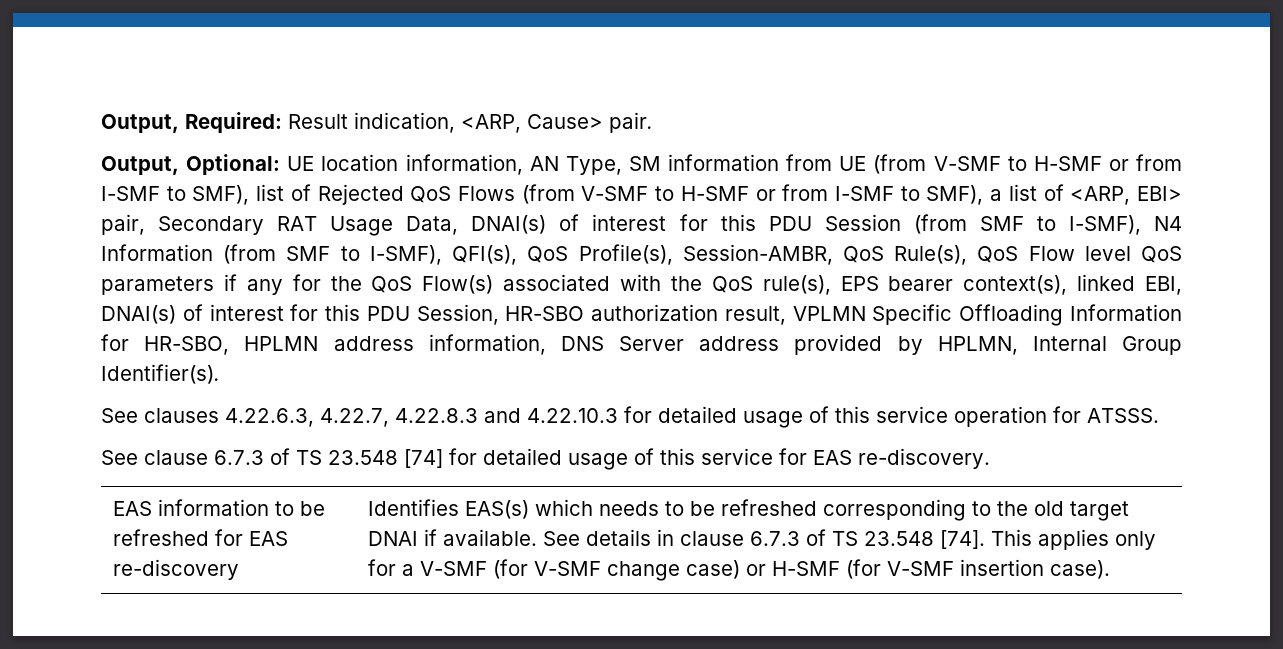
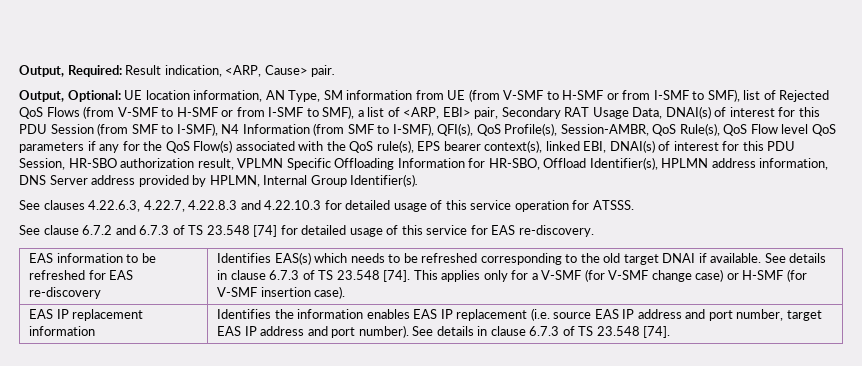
- UE location information, AN Type, SM information from UE (from V-SMF to H-SMF or from I-SMF to SMF), list of Rejected QoS Flows (from V-SMF to H-SMF or from I-SMF to SMF), a list of <ARP, EBI> pair, Secondary RAT Usage Data, DNAI(s) of interest for this PDU Session (from SMF to I-SMF), N4 Information (from SMF to I-SMF), QFI(s), QoS Profile(s), Session-AMBR, QoS Rule(s), QoS Flow level QoS parameters if any for the QoS Flow(s) associated with the QoS rule(s), EPS bearer context(s), linked EBI, DNAI(s) of interest for this PDU Session, HR-SBO authorization result, VPLMN Specific Offloading Information for HR-SBO, HPLMN address information, DNS Server address provided by HPLMN, Internal Group Identifier(s).
+ UE location information, AN Type, SM information from UE (from V-SMF to H-SMF or from I-SMF to SMF), list of Rejected QoS Flows (from V-SMF to H-SMF or from I-SMF to SMF), a list of <ARP, EBI> pair, Secondary RAT Usage Data, DNAI(s) of interest for this PDU Session (from SMF to I-SMF), N4 Information (from SMF to I-SMF), QFI(s), QoS Profile(s), Session-AMBR, QoS Rule(s), QoS Flow level QoS parameters if any for the QoS Flow(s) associated with the QoS rule(s), EPS bearer context(s), linked EBI, DNAI(s) of interest for this PDU Session, HR-SBO authorization result, VPLMN Specific Offloading Information for HR-SBO, Offload Identifier(s), HPLMN address information, DNS Server address provided by HPLMN, Internal Group Identifier(s).
- See clause 6.7.3 of TS 23.548 [74] for detailed usage of this service for EAS re-discovery.
+ See clause 6.7.2 and 6.7.3 of TS 23.548 [74] for detailed usage of this service for EAS re-discovery.
+ EAS IP replacement information | Identifies the information enables EAS IP replacement (i.e. source EAS IP address and port number, target EAS IP address and port number). See details in clause 6.7.3 of TS 23.548 [74].

